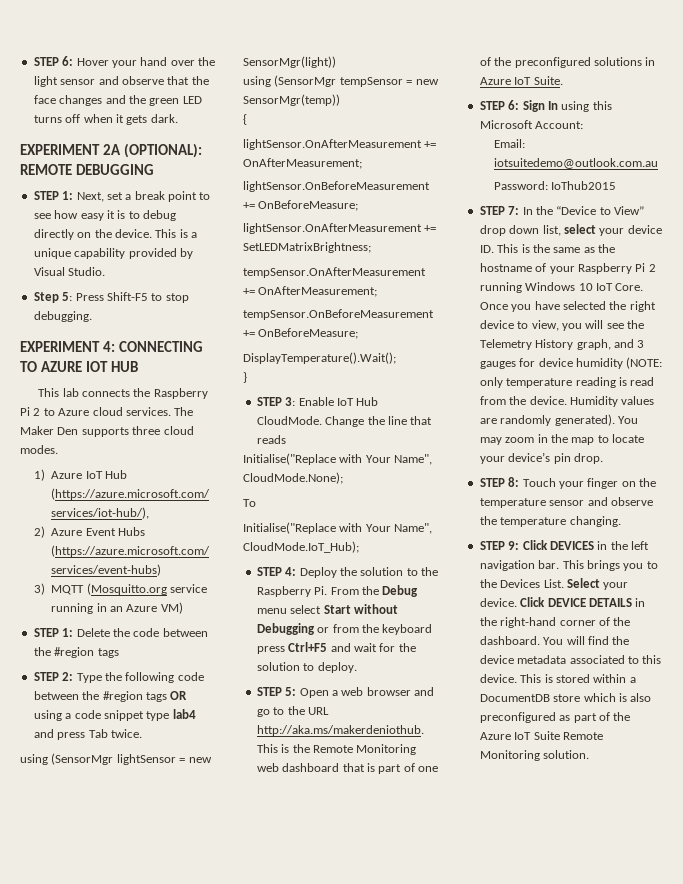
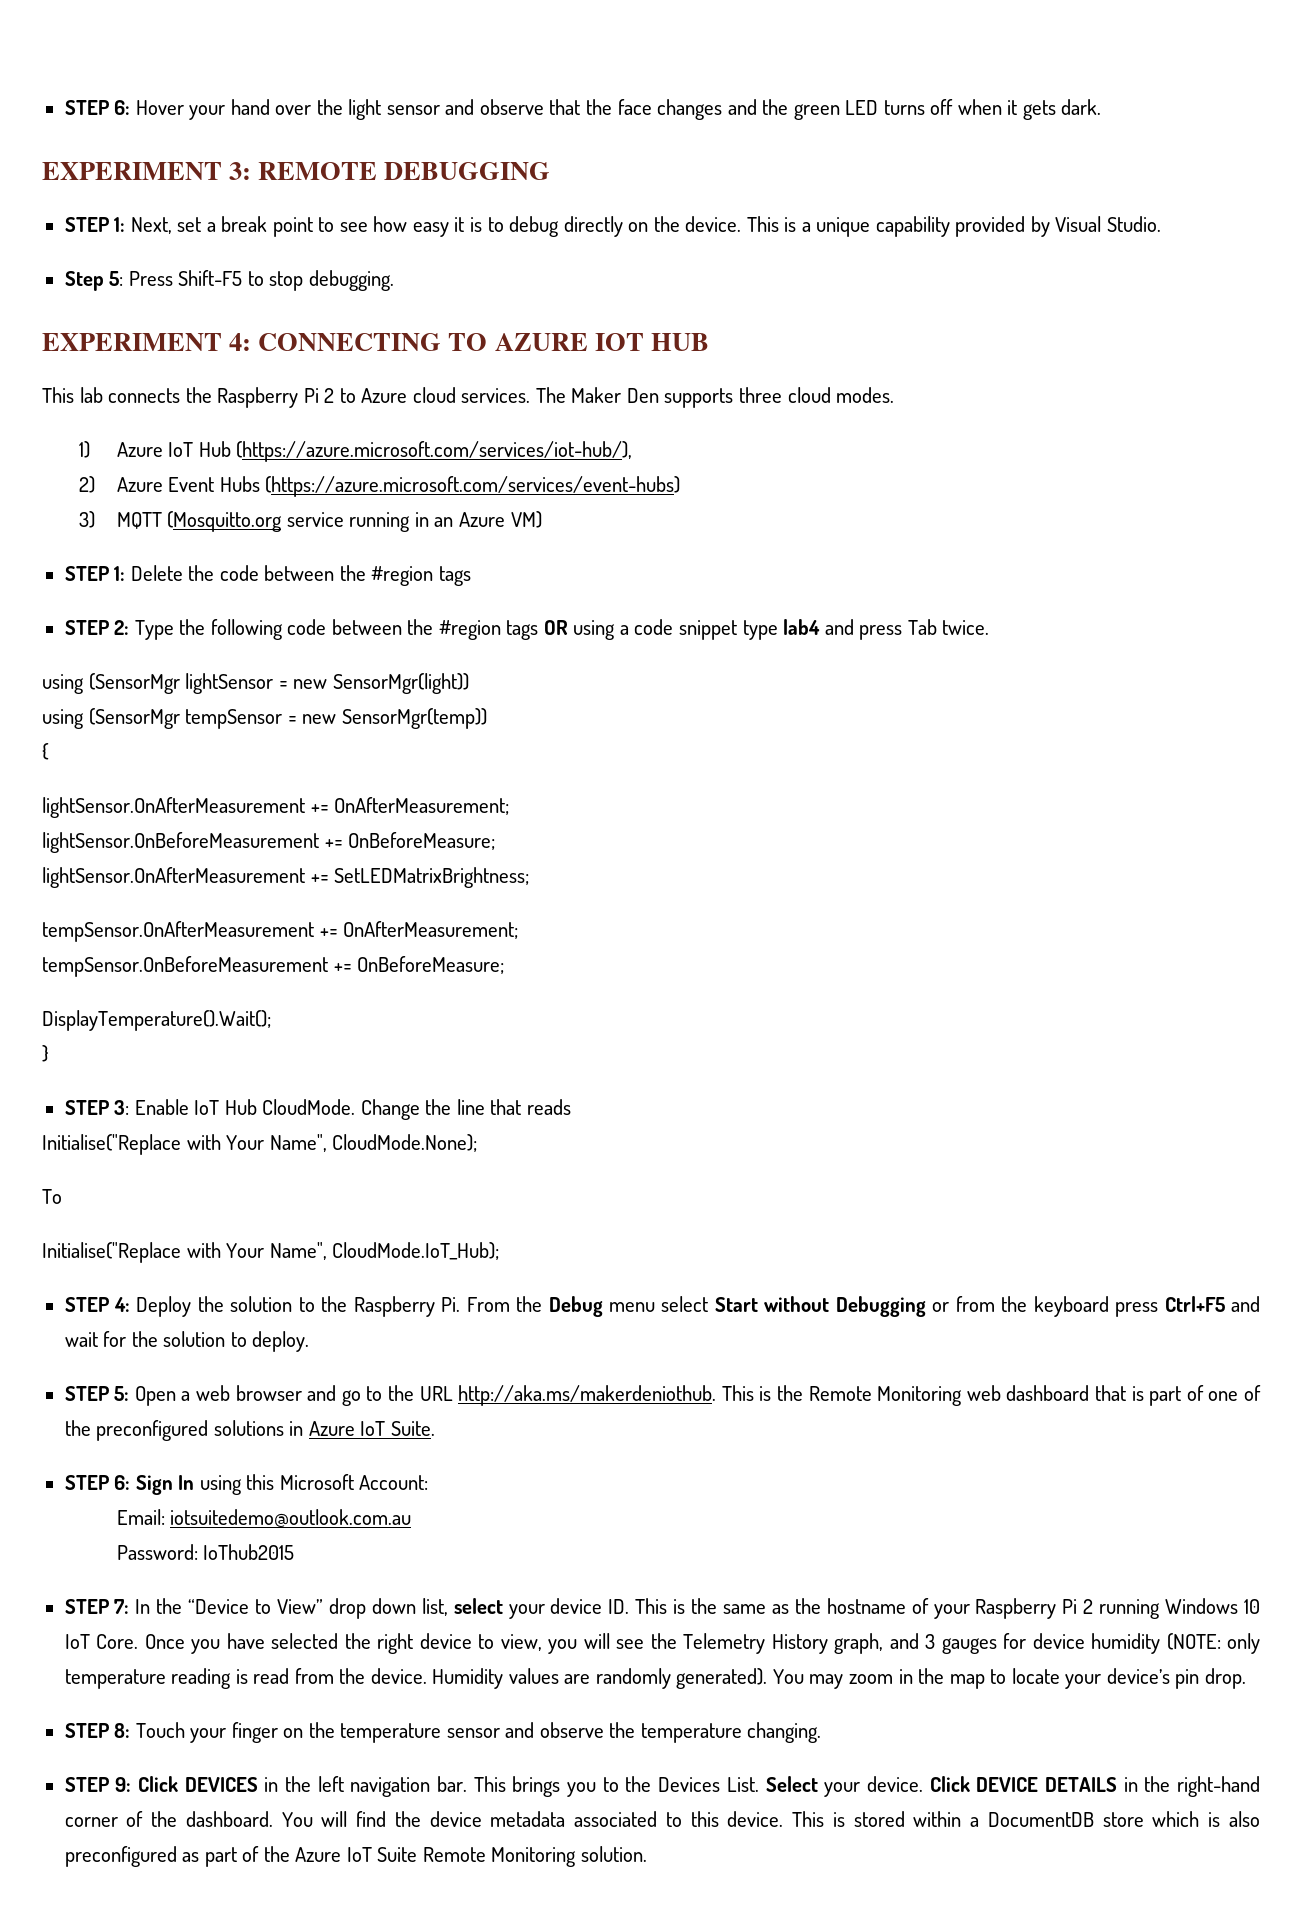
- EXPERIMENT 2A (OPTIONAL): REMOTE DEBUGGING
+ EXPERIMENT 3: REMOTE DEBUGGING

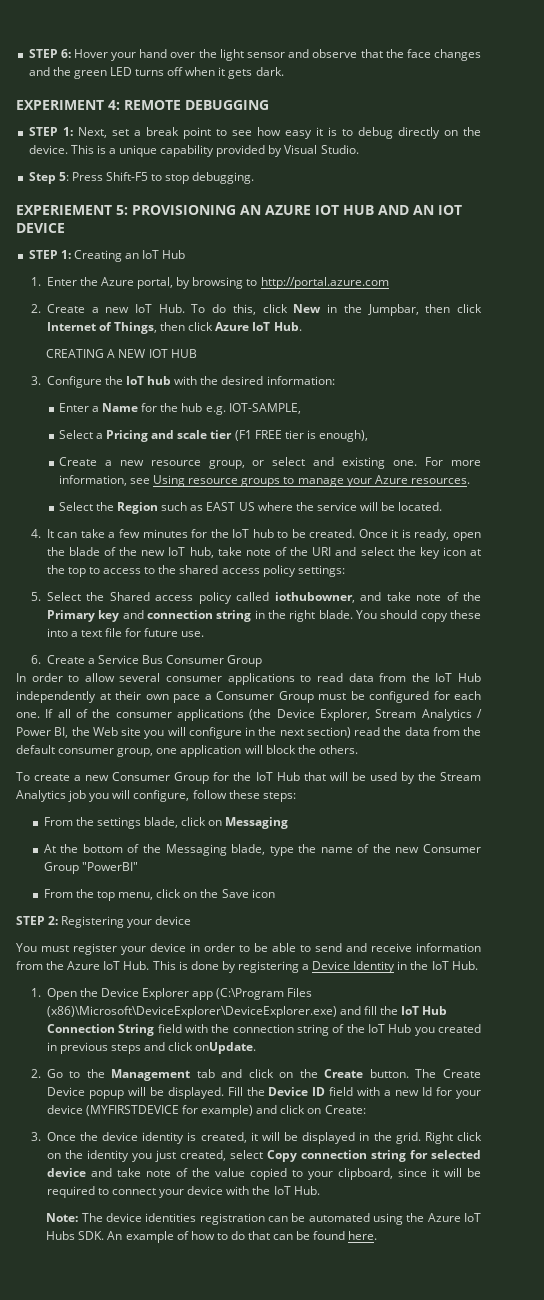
- EXPERIMENT 3: REMOTE DEBUGGING
+ EXPERIMENT 4: REMOTE DEBUGGING
- EXPERIMENT 4: CONNECTING TO AZURE IOT HUB
- This lab connects the Raspberry Pi 2 to Azure cloud services. The Maker Den supports three cloud modes.
- 1) Azure IoT Hub (https://azure.microsoft.com/services/iot-hub/),
- 2) Azure Event Hubs (https://azure.microsoft.com/services/event-hubs)
- 3) MQTT (Mosquitto.org service running in an Azure VM)
- STEP 1: Delete the code between the #region tags
- STEP 2: Type the following code between the #region tags OR using a code snippet type lab4 and press Tab twice.
- using (SensorMgr lightSensor = new SensorMgr(light))
- using (SensorMgr tempSensor = new SensorMgr(temp))
- {
- lightSensor.OnAfterMeasurement += OnAfterMeasurement;
- lightSensor.OnBeforeMeasurement += OnBeforeMeasure;
- lightSensor.OnAfterMeasurement += SetLEDMatrixBrightness;
- tempSensor.OnAfterMeasurement += OnAfterMeasurement;
- tempSensor.OnBeforeMeasurement += OnBeforeMeasure;
- DisplayTemperature().Wait();
- }
- STEP 3: Enable IoT Hub CloudMode. Change the line that reads
- Initialise("Replace with Your Name", CloudMode.None);
- To
- Initialise("Replace with Your Name", CloudMode.IoT_Hub);
- STEP 4: Deploy the solution to the Raspberry Pi. From the Debug menu select Start without Debugging or from the keyboard press Ctrl+F5 and wait for the solution to deploy.
- STEP 5: Open a web browser and go to the URL http://aka.ms/makerdeniothub. This is the Remote Monitoring web dashboard that is part of one of the preconfigured solutions in Azure IoT Suite.
- STEP 6: Sign In using this Microsoft Account:
- Email: iotsuitedemo@outlook.com.au
- Password: IoThub2015
- STEP 7: In the “Device to View” drop down list, select your device ID. This is the same as the hostname of your Raspberry Pi 2 running Windows 10 IoT Core. Once you have selected the right device to view, you will see the Telemetry History graph, and 3 gauges for device humidity (NOTE: only temperature reading is read from the device. Humidity values are randomly generated). You may zoom in the map to locate your device’s pin drop.
- STEP 8: Touch your finger on the temperature sensor and observe the temperature changing.
- STEP 9: Click DEVICES in the left navigation bar. This brings you to the Devices List. Select your device. Click DEVICE DETAILS in the right-hand corner of the dashboard. You will find the device metadata associated to this device. This is stored within a DocumentDB store which is also preconfigured as part of the Azure IoT Suite Remote Monitoring solution.
+ EXPERIEMENT 5: PROVISIONING AN AZURE IOT HUB AND AN IOT DEVICE
+ STEP 1: Creating an IoT Hub
+ 1. Enter the Azure portal, by browsing to http://portal.azure.com
+ 2. Create a new IoT Hub. To do this, click New in the Jumpbar, then click Internet of Things, then click Azure IoT Hub.
+ CREATING A NEW IOT HUB
+ 3. Configure the IoT hub with the desired information:
+ Enter a Name for the hub e.g. IOT-SAMPLE,
+ Select a Pricing and scale tier (F1 FREE tier is enough),
+ Create a new resource group, or select and existing one. For more information, see Using resource groups to manage your Azure resources.
+ Select the Region such as EAST US where the service will be located.
+ 4. It can take a few minutes for the IoT hub to be created. Once it is ready, open the blade of the new IoT hub, take note of the URI and select the key icon at the top to access to the shared access policy settings:
+ 5. Select the Shared access policy called iothubowner, and take note of the Primary key and connection string in the right blade. You should copy these into a text file for future use.
+ 6. Create a Service Bus Consumer Group
+ In order to allow several consumer applications to read data from the IoT Hub independently at their own pace a Consumer Group must be configured for each one. If all of the consumer applications (the Device Explorer, Stream Analytics / Power BI, the Web site you will configure in the next section) read the data from the default consumer group, one application will block the others.
+ To create a new Consumer Group for the IoT Hub that will be used by the Stream Analytics job you will configure, follow these steps:
+ From the settings blade, click on Messaging
+ At the bottom of the Messaging blade, type the name of the new Consumer Group "PowerBI"
+ From the top menu, click on the Save icon
+ STEP 2: Registering your device
+ You must register your device in order to be able to send and receive information from the Azure IoT Hub. This is done by registering a Device Identity in the IoT Hub.
+ 1. Open the Device Explorer app (C:\Program Files (x86)\Microsoft\DeviceExplorer\DeviceExplorer.exe) and fill the IoT Hub Connection String field with the connection string of the IoT Hub you created in previous steps and click onUpdate.
+ 2. Go to the Management tab and click on the Create button. The Create Device popup will be displayed. Fill the Device ID field with a new Id for your device (MYFIRSTDEVICE for example) and click on Create:
+ 3. Once the device identity is created, it will be displayed in the grid. Right click on the identity you just created, select Copy connection string for selected device and take note of the value copied to your clipboard, since it will be required to connect your device with the IoT Hub.
+ Note: The device identities registration can be automated using the Azure IoT Hubs SDK. An example of how to do that can be found here.

